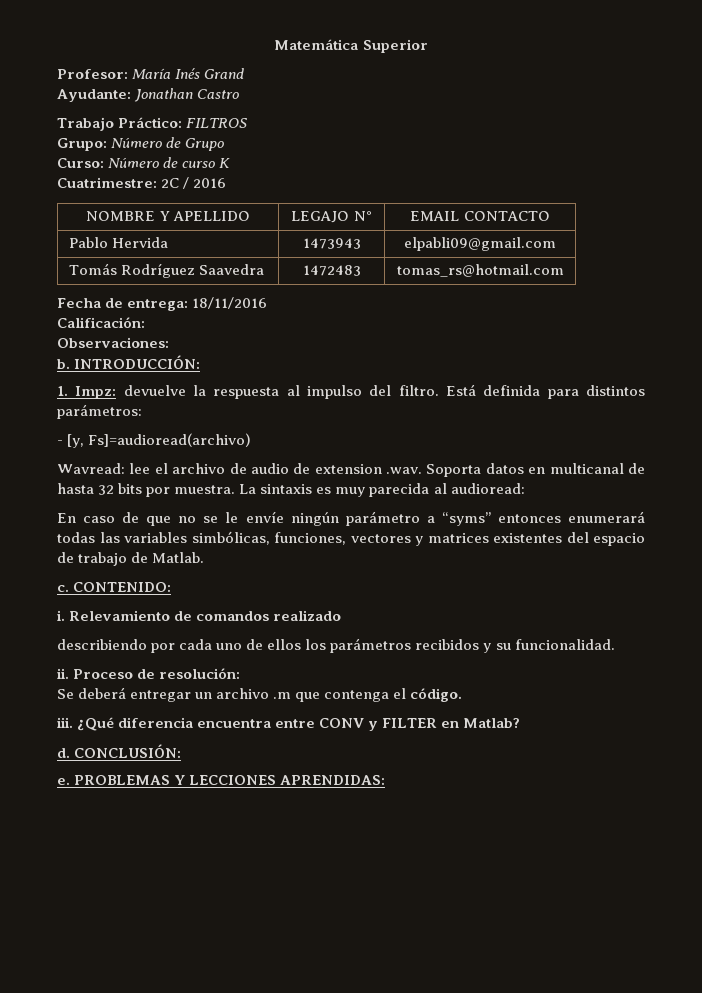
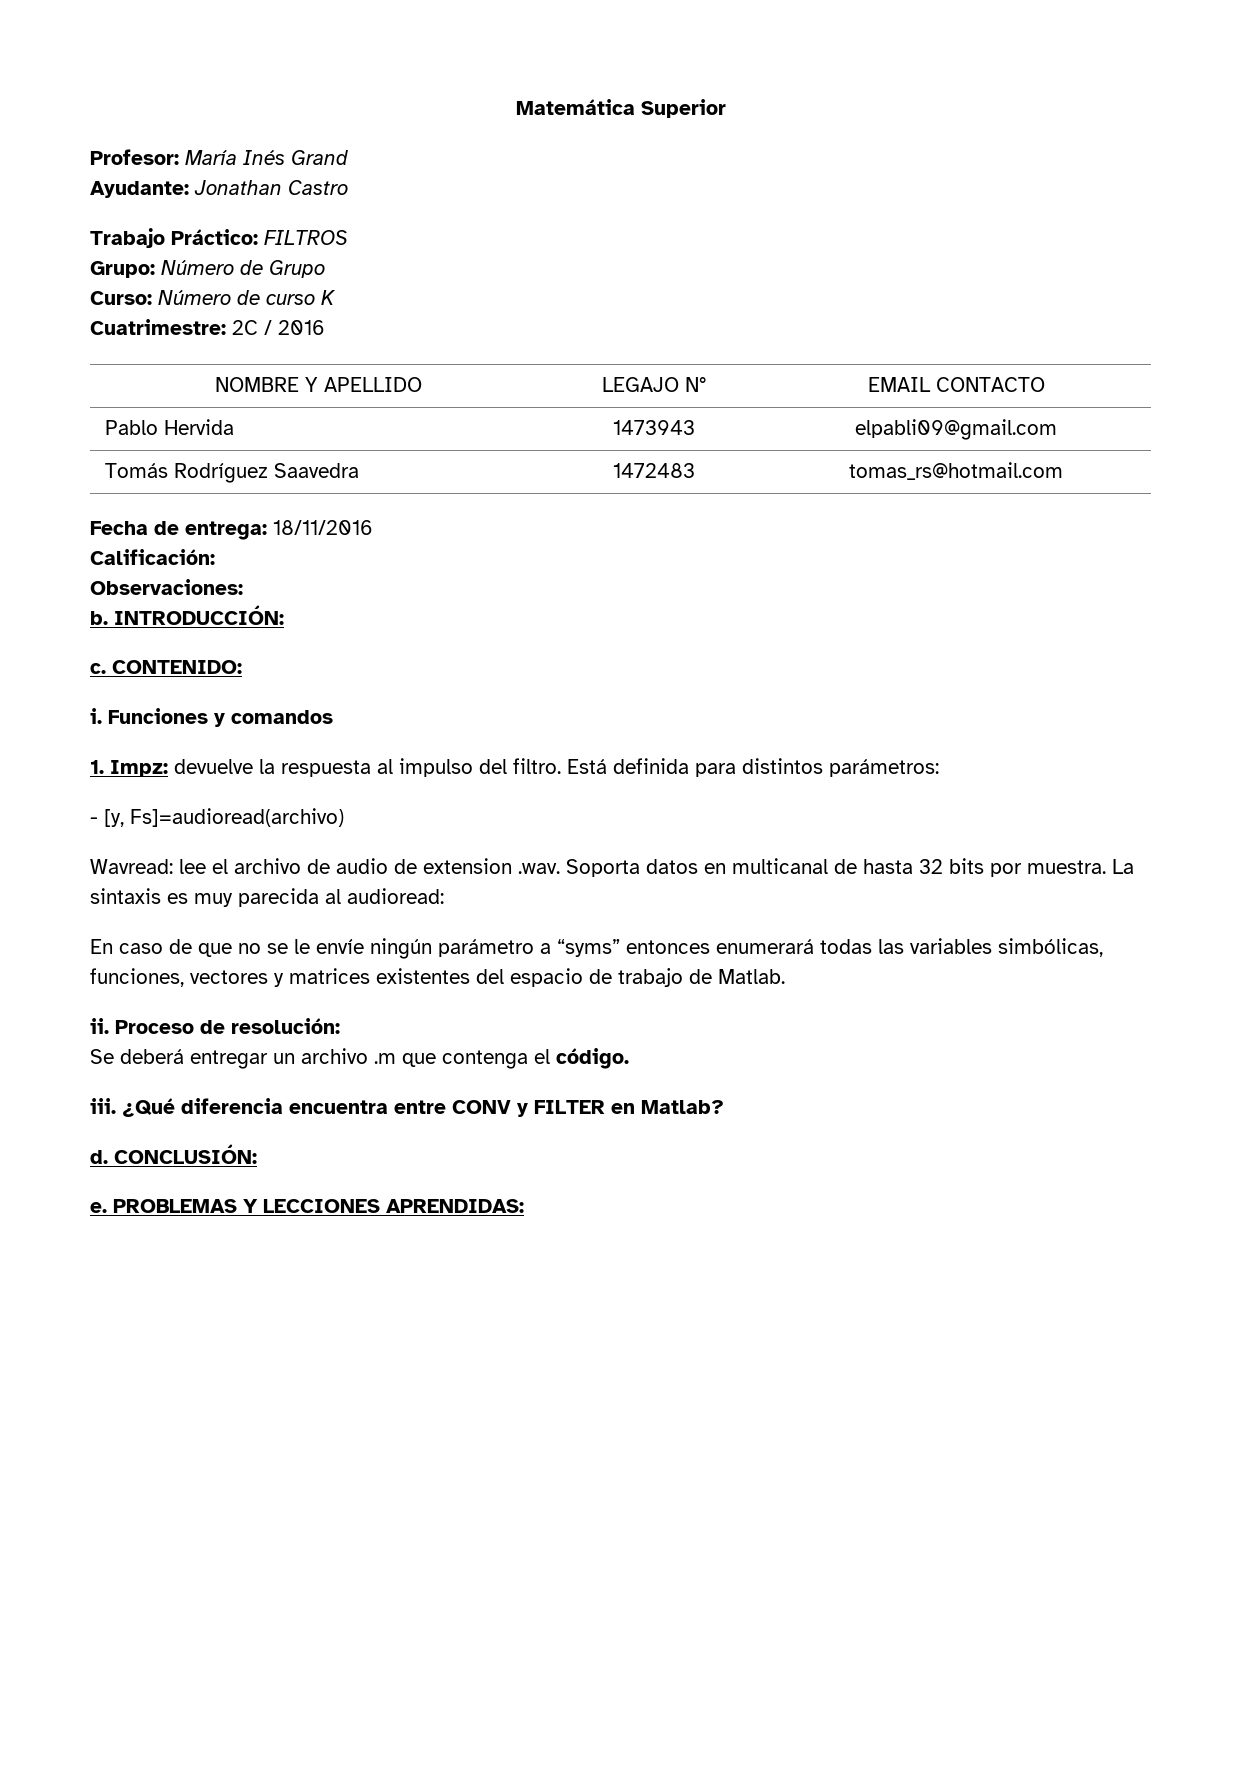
+ c. CONTENIDO:
+ i. Funciones y comandos
- c. CONTENIDO:
- i. Relevamiento de comandos realizado
- describiendo por cada uno de ellos los parámetros recibidos y su funcionalidad.

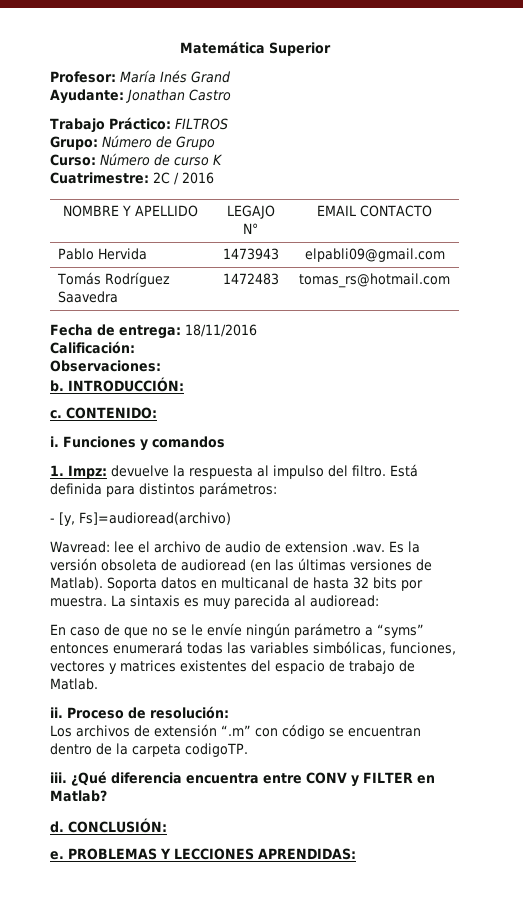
- Wavread: lee el archivo de audio de extension .wav. Soporta datos en multicanal de hasta 32 bits por muestra.
+ Wavread: lee el archivo de audio de extension .wav. Es la versión obsoleta de audioread (en las últimas versiones de Matlab). Soporta datos en multicanal de hasta 32 bits por muestra.
- Se deberá entregar un archivo .m que contenga el código.
+ Los archivos de extensión “.m” con código se encuentran dentro de la carpeta codigoTP.

